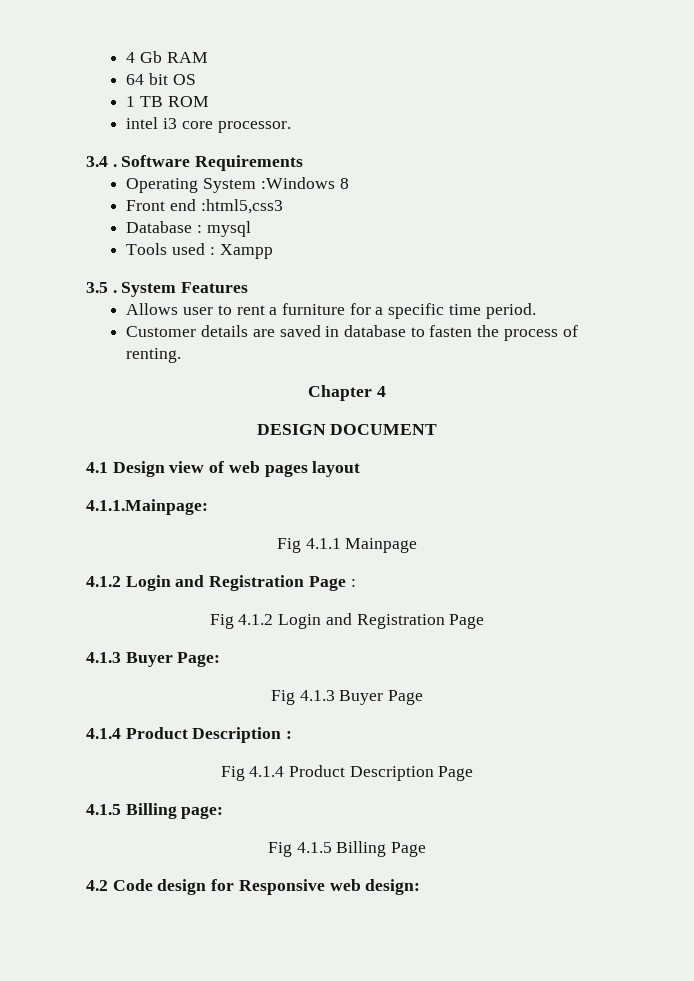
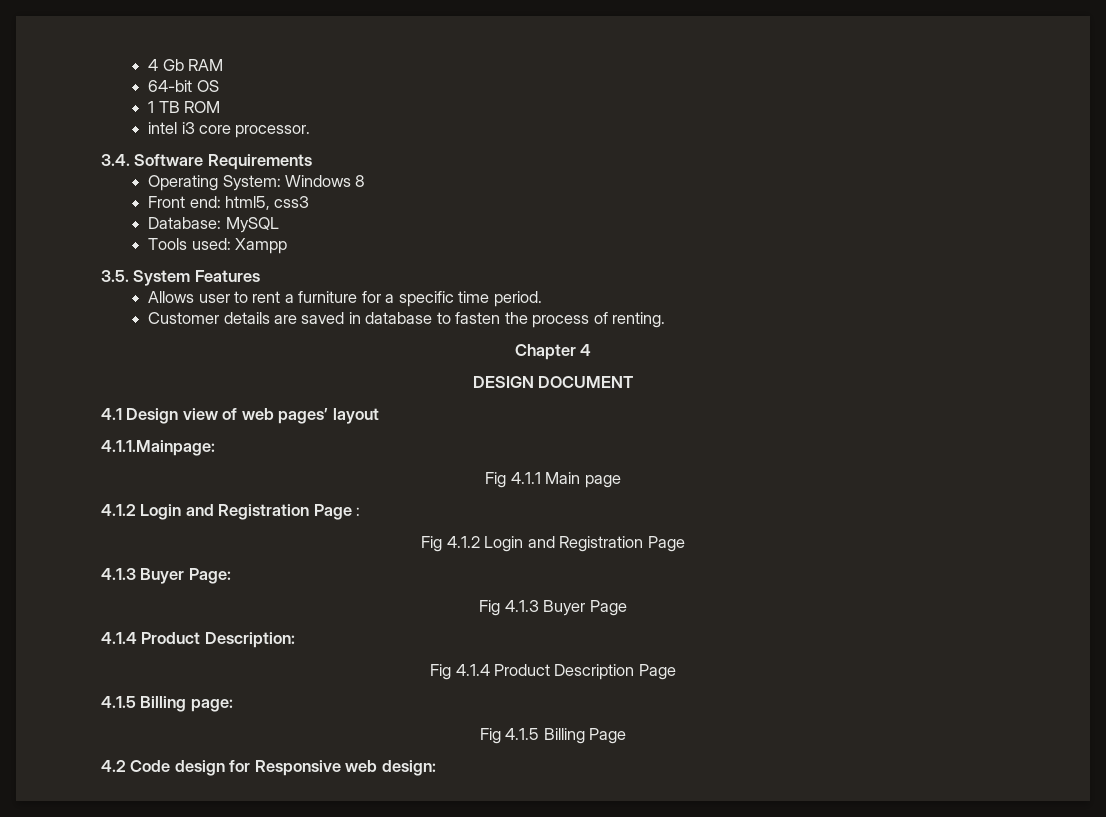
- 64 bit OS
+ 64-bit OS
- 3.4 . Software Requirements
+ 3.4. Software Requirements
- Operating System :Windows 8
+ Operating System: Windows 8
- Front end :html5,css3
- Database : mysql
+ Front end: html5, css3
+ Database: MySQL
- Tools used : Xampp
+ Tools used: Xampp
- 3.5 . System Features
+ 3.5. System Features
- 4.1 Design view of web pages layout
+ 4.1 Design view of web pages’ layout
- Fig 4.1.1 Mainpage
+ Fig 4.1.1 Main page
- 4.1.4 Product Description :
+ 4.1.4 Product Description:

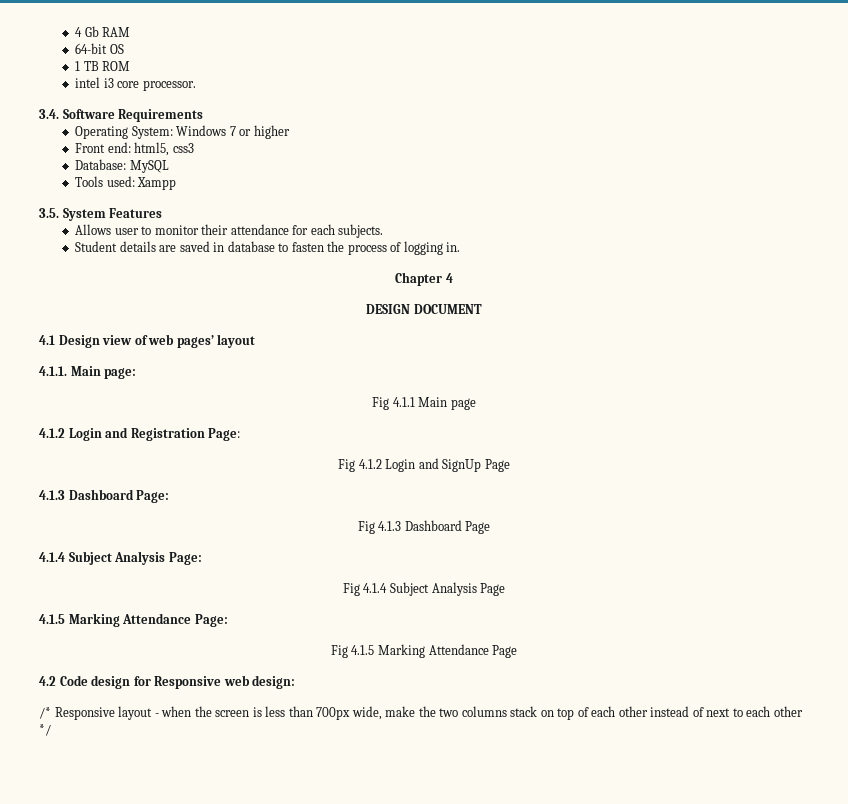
- Operating System: Windows 8
+ Operating System: Windows 7 or higher
- Allows user to rent a furniture for a specific time period.
- Customer details are saved in database to fasten the process of renting.
+ Allows user to monitor their attendance for each subjects.
+ Student details are saved in database to fasten the process of logging in.
- 4.1.1.Mainpage:
+ 4.1.1. Main page:
- 4.1.2 Login and Registration Page :
+ 4.1.2 Login and Registration Page:
- Fig 4.1.2 Login and Registration Page
+ Fig 4.1.2 Login and SignUp Page
- 4.1.3 Buyer Page:
+ 4.1.3 Dashboard Page:
- Fig 4.1.3 Buyer Page
+ Fig 4.1.3 Dashboard Page
- 4.1.4 Product Description:
+ 4.1.4 Subject Analysis Page:
- Fig 4.1.4 Product Description Page
+ Fig 4.1.4 Subject Analysis Page
- 4.1.5 Billing page:
+ 4.1.5 Marking Attendance Page:
- Fig 4.1.5 Billing Page
+ Fig 4.1.5 Marking Attendance Page
+ /* Responsive layout - when the screen is less than 700px wide, make the two columns stack on top of each other instead of next to each other */

